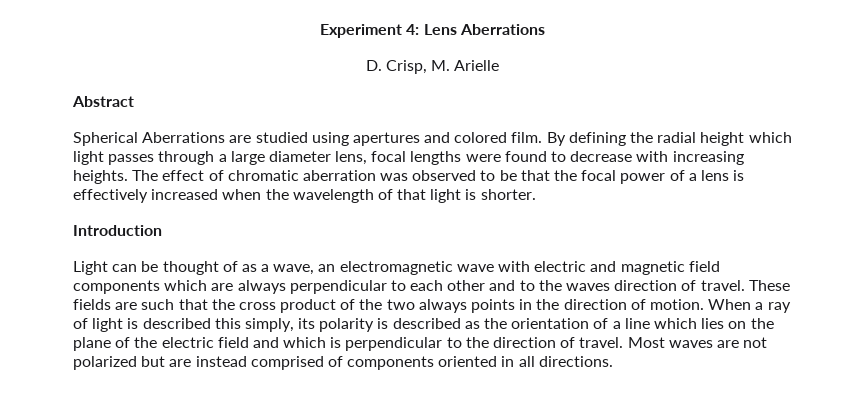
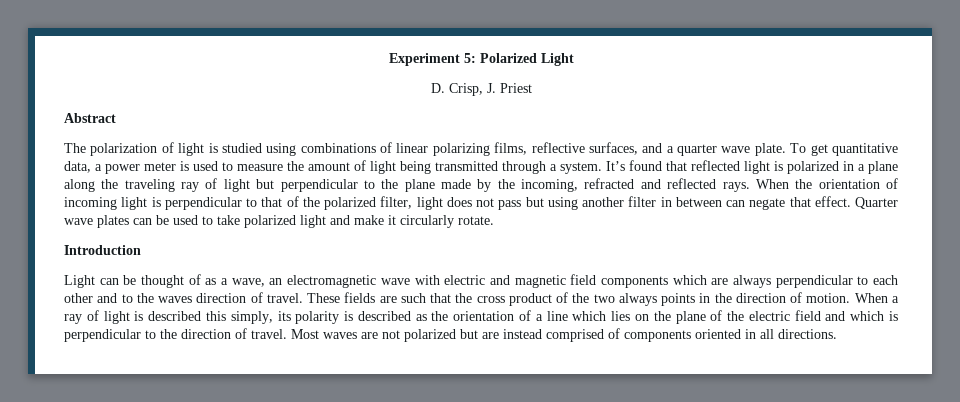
- Experiment 4: Lens Aberrations
+ Experiment 5: Polarized Light
- D. Crisp, M. Arielle
+ D. Crisp, J. Priest
- Spherical Aberrations are studied using apertures and colored film. By defining the radial height which light passes through a large diameter lens, focal lengths were found to decrease with increasing heights. The effect of chromatic aberration was observed to be that the focal power of a lens is effectively increased when the wavelength of that light is shorter.
+ The polarization of light is studied using combinations of linear polarizing films, reflective surfaces, and a quarter wave plate. To get quantitative data, a power meter is used to measure the amount of light being transmitted through a system. It’s found that reflected light is polarized in a plane along the traveling ray of light but perpendicular to the plane made by the incoming, refracted and reflected rays. When the orientation of incoming light is perpendicular to that of the polarized filter, light does not pass but using another filter in between can negate that effect. Quarter wave plates can be used to take polarized light and make it circularly rotate.

